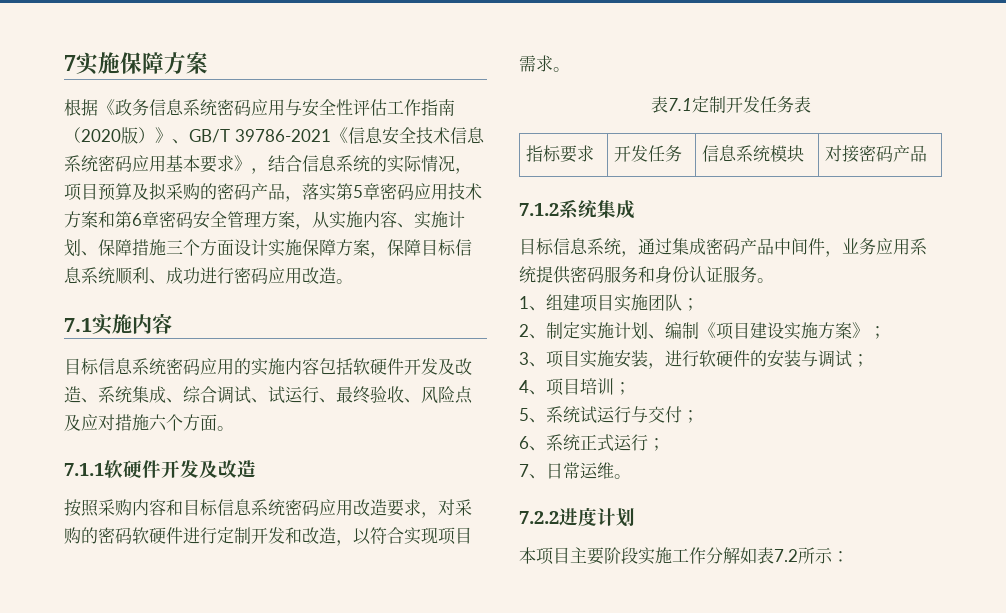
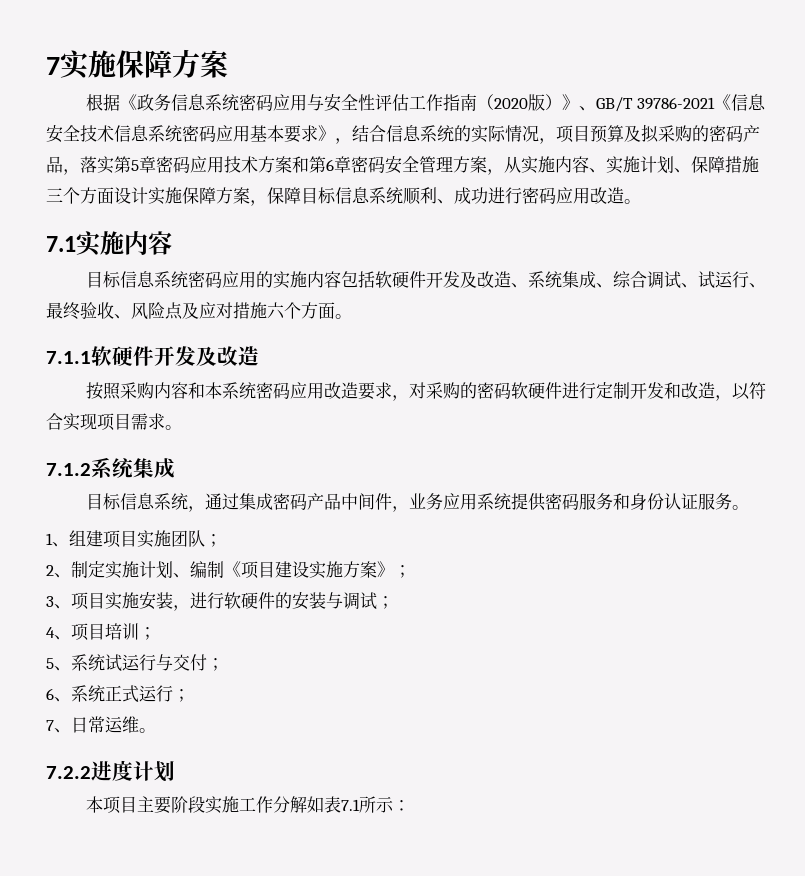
- 按照采购内容和目标信息系统密码应用改造要求，对采购的密码软硬件进行定制开发和改造，以符合实现项目需求。
+ 按照采购内容和本系统密码应用改造要求，对采购的密码软硬件进行定制开发和改造，以符合实现项目需求。
- 表7.1定制开发任务表
- 指标要求 | 开发任务 | 信息系统模块 | 对接密码产品
- 本项目主要阶段实施工作分解如表7.2所示：
+ 本项目主要阶段实施工作分解如表7.1所示：

